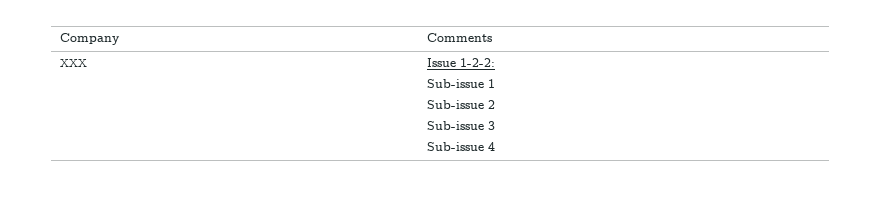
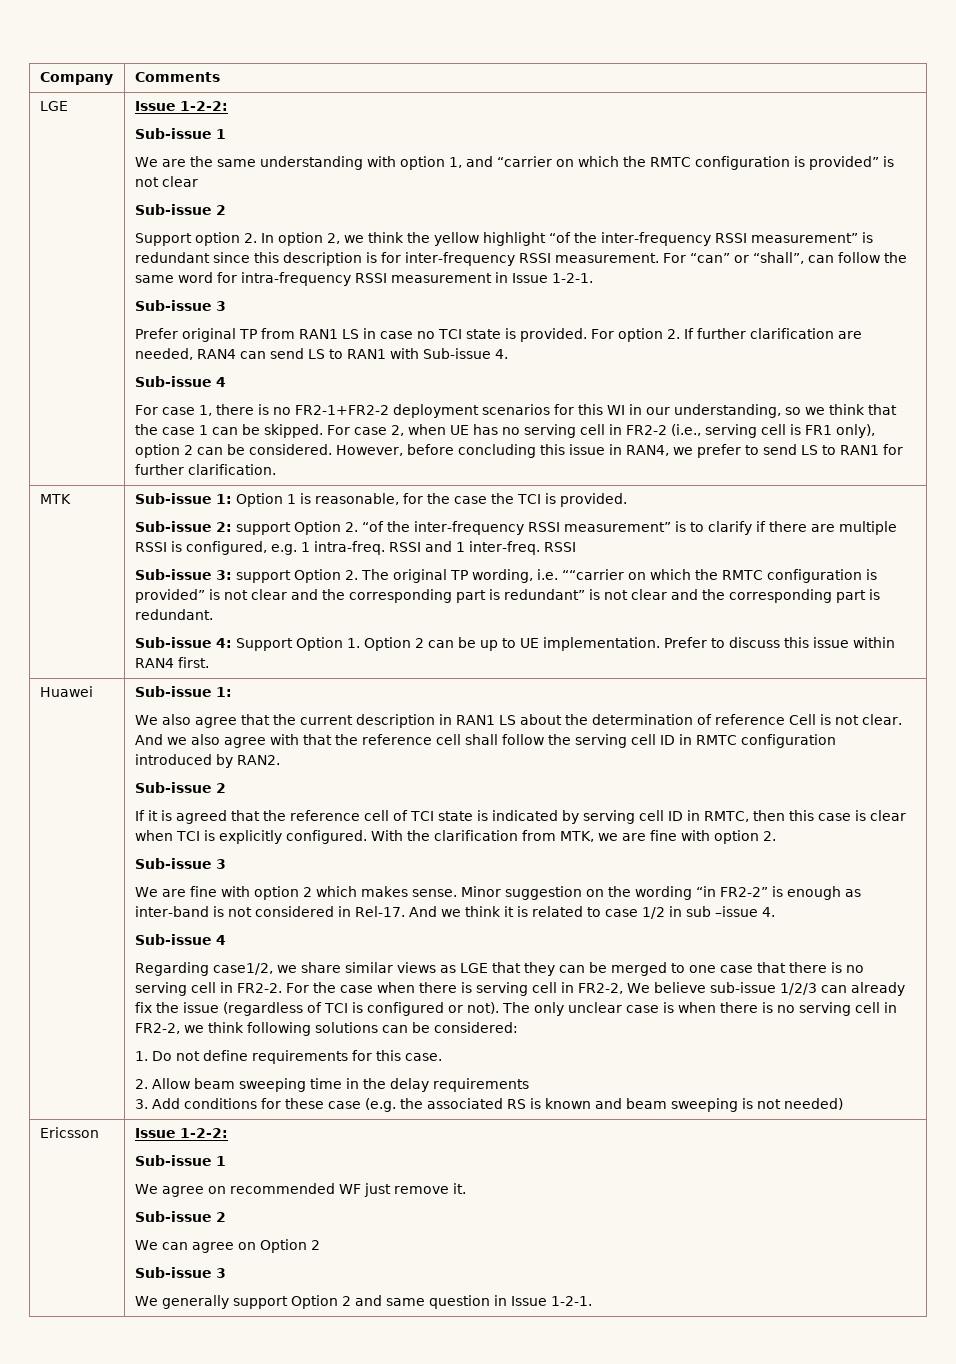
- XXX | Issue 1-2-2:
+ LGE | Issue 1-2-2:
  Sub-issue 1
+ We are the same understanding with option 1, and “carrier on which the RMTC configuration is provided” is not clear
  Sub-issue 2
+ Support option 2. In option 2, we think the yellow highlight “of the inter-frequency RSSI measurement” is redundant since this description is for inter-frequency RSSI measurement. For “can” or “shall”, can follow the same word for intra-frequency RSSI measurement in Issue 1-2-1.
  Sub-issue 3
+ Prefer original TP from RAN1 LS in case no TCI state is provided. For option 2. If further clarification are needed, RAN4 can send LS to RAN1 with Sub-issue 4.
  Sub-issue 4
+ For case 1, there is no FR2-1+FR2-2 deployment scenarios for this WI in our understanding, so we think that the case 1 can be skipped. For case 2, when UE has no serving cell in FR2-2 (i.e., serving cell is FR1 only), option 2 can be considered. However, before concluding this issue in RAN4, we prefer to send LS to RAN1 for further clarification.
+ MTK | Sub-issue 1: Option 1 is reasonable, for the case the TCI is provided.
+ Sub-issue 2: support Option 2. “of the inter-frequency RSSI measurement” is to clarify if there are multiple RSSI is configured, e.g. 1 intra-freq. RSSI and 1 inter-freq. RSSI
+ Sub-issue 3: support Option 2. The original TP wording, i.e. ““carrier on which the RMTC configuration is provided” is not clear and the corresponding part is redundant” is not clear and the corresponding part is redundant.
+ Sub-issue 4: Support Option 1. Option 2 can be up to UE implementation. Prefer to discuss this issue within RAN4 first.
+ Huawei | Sub-issue 1:
+ We also agree that the current description in RAN1 LS about the determination of reference Cell is not clear. And we also agree with that the reference cell shall follow the serving cell ID in RMTC configuration introduced by RAN2.
+ Sub-issue 2
+ If it is agreed that the reference cell of TCI state is indicated by serving cell ID in RMTC, then this case is clear when TCI is explicitly configured. With the clarification from MTK, we are fine with option 2.
+ Sub-issue 3
+ We are fine with option 2 which makes sense. Minor suggestion on the wording “in FR2-2” is enough as inter-band is not considered in Rel-17. And we think it is related to case 1/2 in sub –issue 4.
+ Sub-issue 4
+ Regarding case1/2, we share similar views as LGE that they can be merged to one case that there is no serving cell in FR2-2. For the case when there is serving cell in FR2-2, We believe sub-issue 1/2/3 can already fix the issue (regardless of TCI is configured or not). The only unclear case is when there is no serving cell in FR2-2, we think following solutions can be considered:
+ 1. Do not define requirements for this case.
+ 2. Allow beam sweeping time in the delay requirements
+ 3. Add conditions for these case (e.g. the associated RS is known and beam sweeping is not needed)
+ Ericsson | Issue 1-2-2:
+ Sub-issue 1
+ We agree on recommended WF just remove it.
+ Sub-issue 2
+ We can agree on Option 2
+ Sub-issue 3
+ We generally support Option 2 and same question in Issue 1-2-1.

